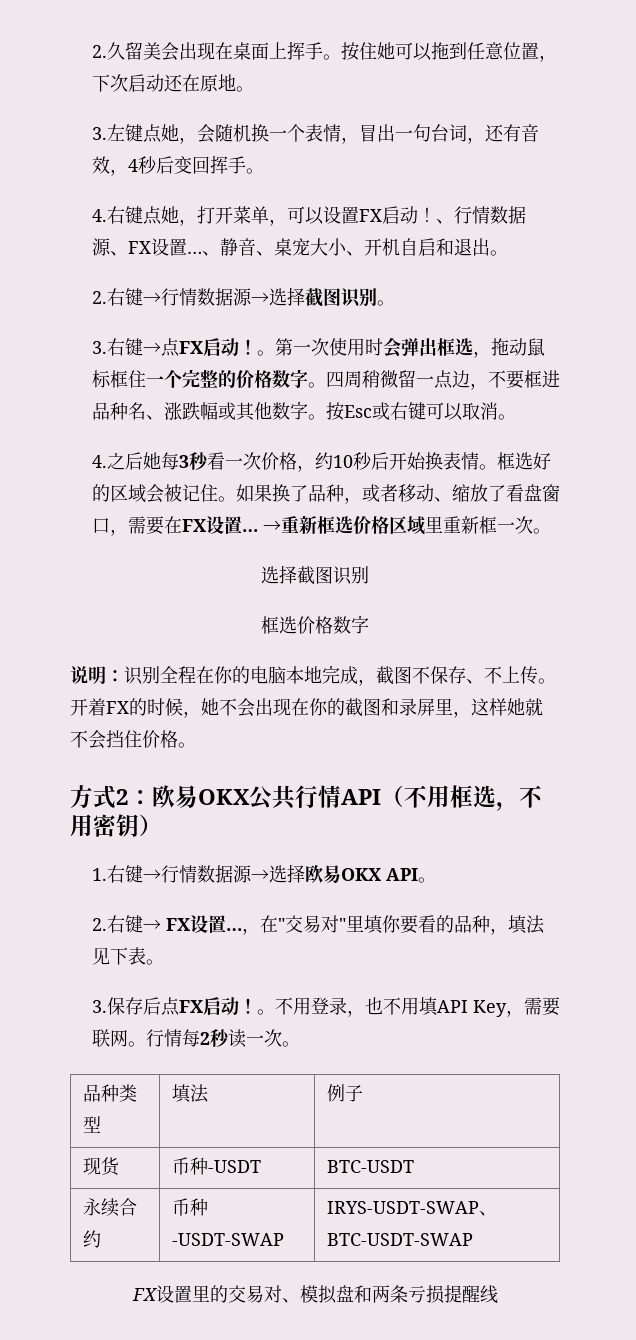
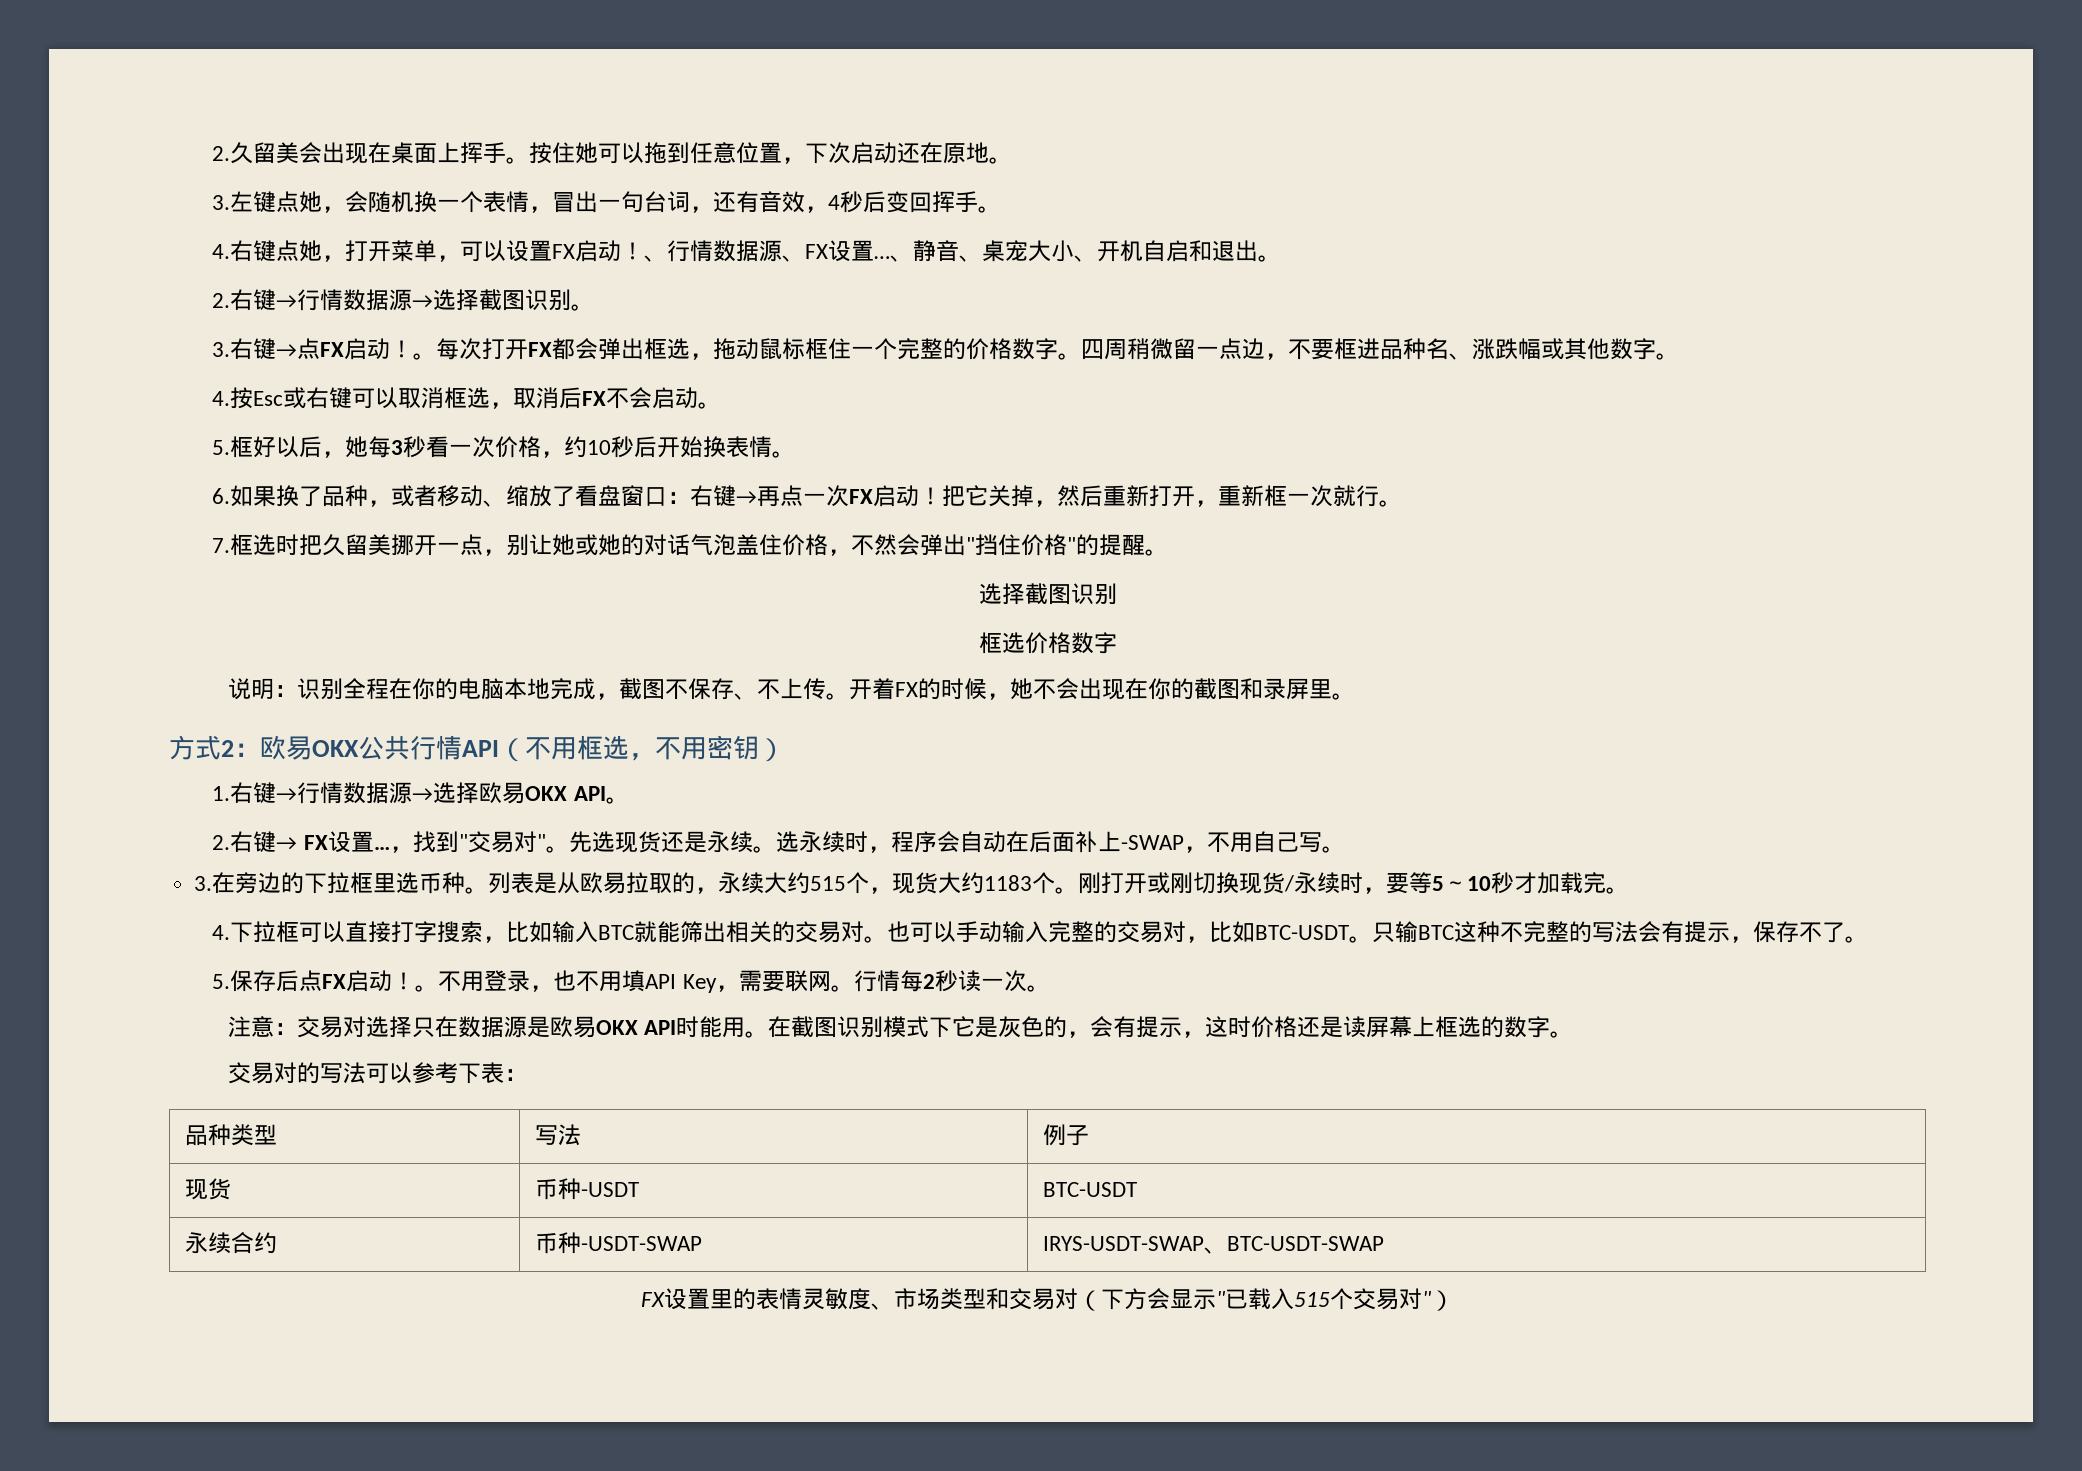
- 第一次使用时会弹出框选，拖动鼠标框住一个完整的价格数字。
+ 每次打开FX都会弹出框选，拖动鼠标框住一个完整的价格数字。
- 四周稍微留一点边，不要框进品种名、涨跌幅或其他数字。按Esc或右键可以取消。
- 4.之后她每3秒看一次价格，约10秒后开始换表情。框选好的区域会被记住。如果换了品种，或者移动、缩放了看盘窗口，需要在FX设置… →重新框选价格区域里重新框一次。
+ 四周稍微留一点边，不要框进品种名、涨跌幅或其他数字。
+ 4.按Esc或右键可以取消框选，取消后FX不会启动。
+ 5.框好以后，她每3秒看一次价格，约10秒后开始换表情。
+ 6.如果换了品种，或者移动、缩放了看盘窗口：右键→再点一次FX启动！把它关掉，然后重新打开，重新框一次就行。
+ 7.框选时把久留美挪开一点，别让她或她的对话气泡盖住价格，不然会弹出"挡住价格"的提醒。
- 开着FX的时候，她不会出现在你的截图和录屏里，这样她就不会挡住价格。
+ 开着FX的时候，她不会出现在你的截图和录屏里。
- ，在"交易对"里填你要看的品种，填法见下表。
- 3.保存后点FX启动！
+ ，找到"交易对"。先选现货还是永续。选永续时，程序会自动在后面补上-SWAP，不用自己写。
+ 3.在旁边的下拉框里选币种。列表是从欧易拉取的，永续大约515个，现货大约1183个。刚打开或刚切换现货/永续时，要等5～10秒才加载完。
+ 4.下拉框可以直接打字搜索，比如输入BTC就能筛出相关的交易对。也可以手动输入完整的交易对，比如BTC-USDT。只输BTC这种不完整的写法会有提示，保存不了。
+ 5.保存后点FX启动！
+ 注意：交易对选择只在数据源是欧易OKX API时能用。在截图识别模式下它是灰色的，会有提示，这时价格还是读屏幕上框选的数字。
+ 交易对的写法可以参考下表：
- 品种类型 | 填法 | 例子
+ 品种类型 | 写法 | 例子
- FX设置里的交易对、模拟盘和两条亏损提醒线
+ FX设置里的表情灵敏度、市场类型和交易对（下方会显示"已载入515个交易对"）

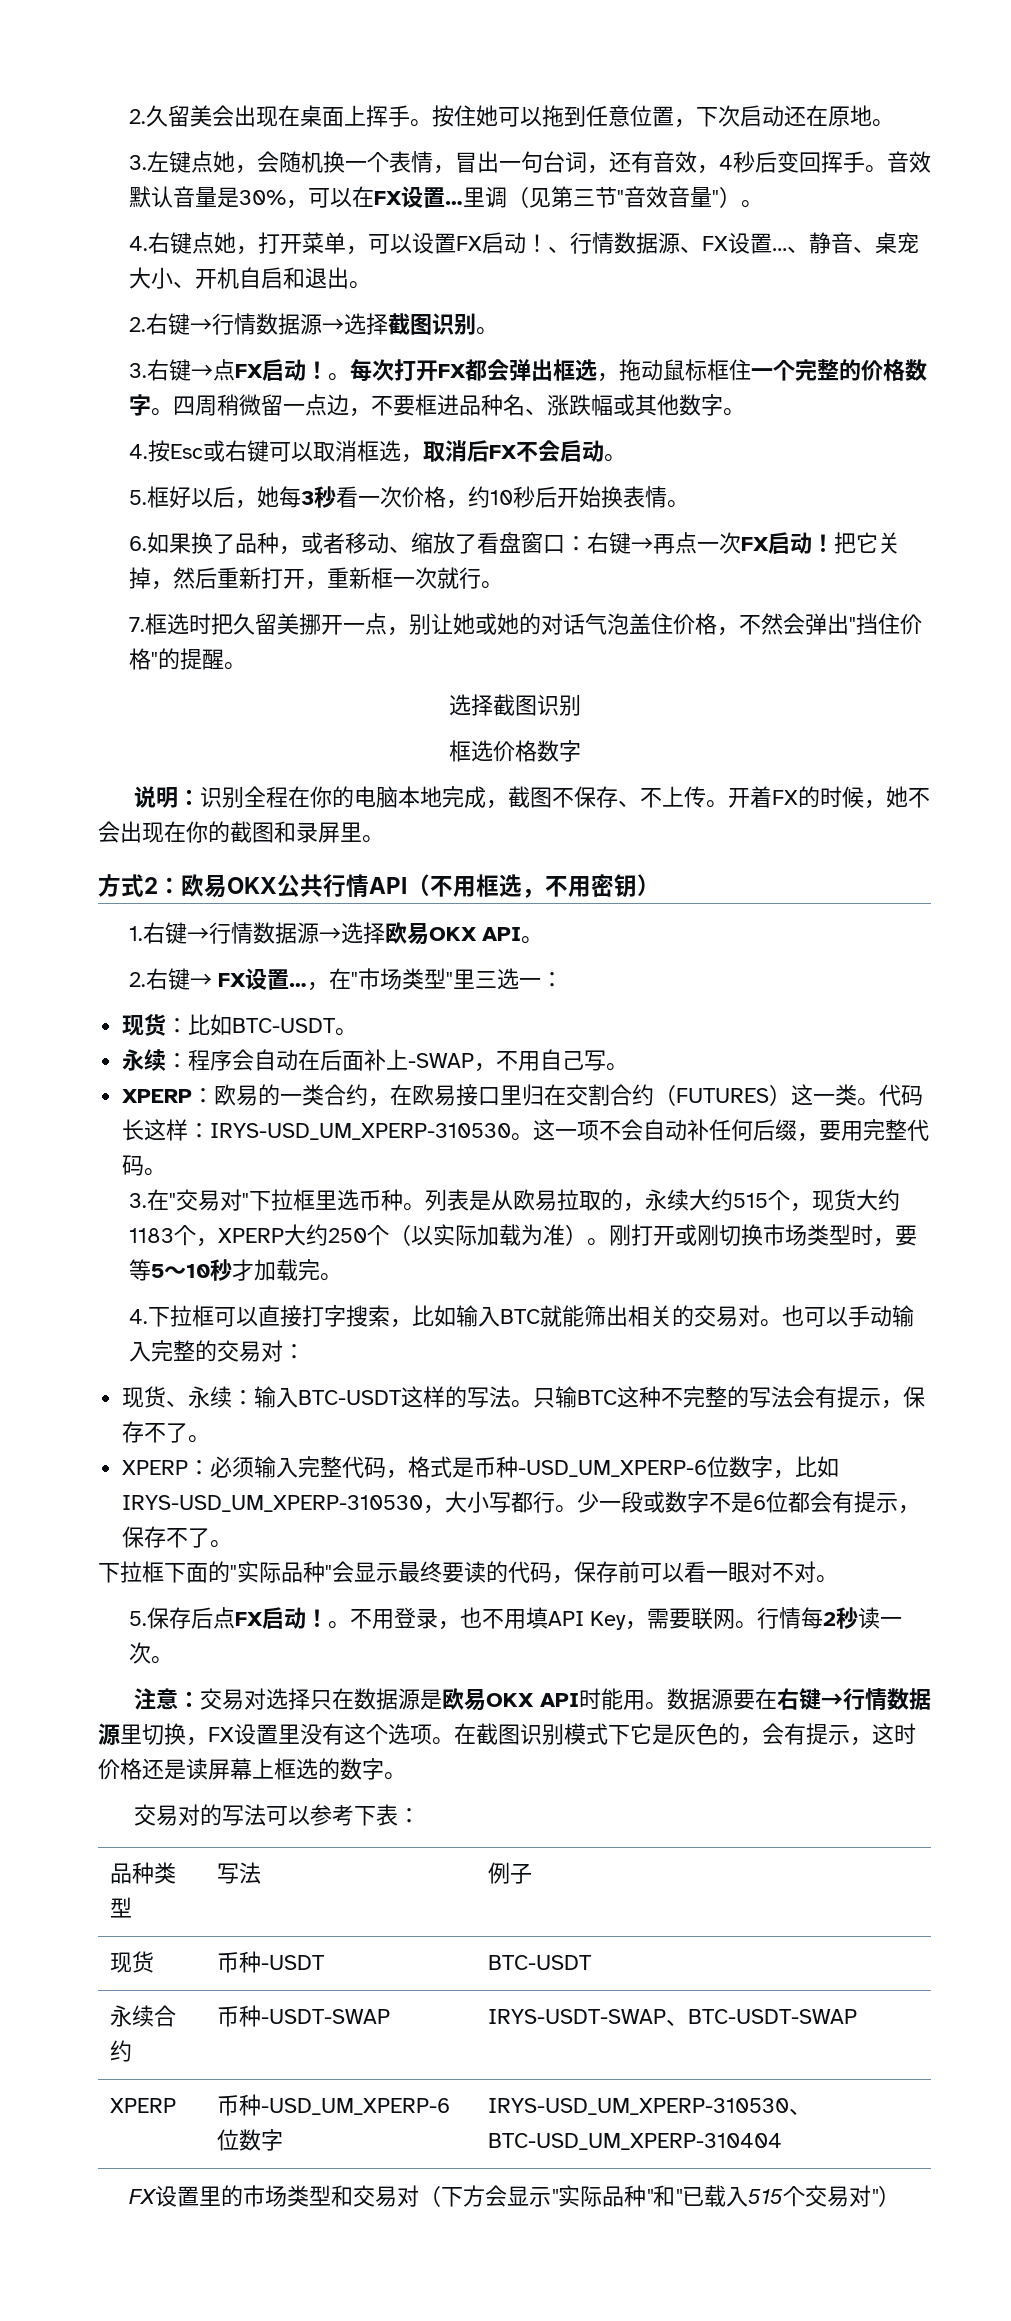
+ 音效默认音量是30%，可以在FX设置…里调（见第三节"音效音量"）。
- ，找到"交易对"。先选现货还是永续。选永续时，程序会自动在后面补上-SWAP，不用自己写。
+ ，在"市场类型"里三选一：
+ 现货：比如BTC-USDT。
+ 永续：程序会自动在后面补上-SWAP，不用自己写。
- 3.在旁边的下拉框里选币种。
+ XPERP：欧易的一类合约，在欧易接口里归在交割合约（FUTURES）这一类。代码长这样：IRYS-USD_UM_XPERP-310530。这一项不会自动补任何后缀，要用完整代码。
+ 3.在"交易对"下拉框里选币种。
- 列表是从欧易拉取的，永续大约515个，现货大约1183个。
+ 列表是从欧易拉取的，永续大约515个，现货大约1183个，XPERP大约250个（以实际加载为准）。
- 刚打开或刚切换现货/永续时，要等5～10秒才加载完。
+ 刚打开或刚切换市场类型时，要等5～10秒才加载完。
- 也可以手动输入完整的交易对，比如BTC-USDT。
+ 也可以手动输入完整的交易对：
+ 现货、永续：输入BTC-USDT这样的写法。
+ XPERP：必须输入完整代码，格式是币种-USD_UM_XPERP-6位数字，比如IRYS-USD_UM_XPERP-310530，大小写都行。少一段或数字不是6位都会有提示，保存不了。
+ 下拉框下面的"实际品种"会显示最终要读的代码，保存前可以看一眼对不对。
+ 数据源要在右键→行情数据源里切换，FX设置里没有这个选项。
+ XPERP | 币种-USD_UM_XPERP-6位数字 | IRYS-USD_UM_XPERP-310530、BTC-USD_UM_XPERP-310404
- FX设置里的表情灵敏度、市场类型和交易对（下方会显示"已载入515个交易对"）
+ FX设置里的市场类型和交易对（下方会显示"实际品种"和"已载入515个交易对"）

